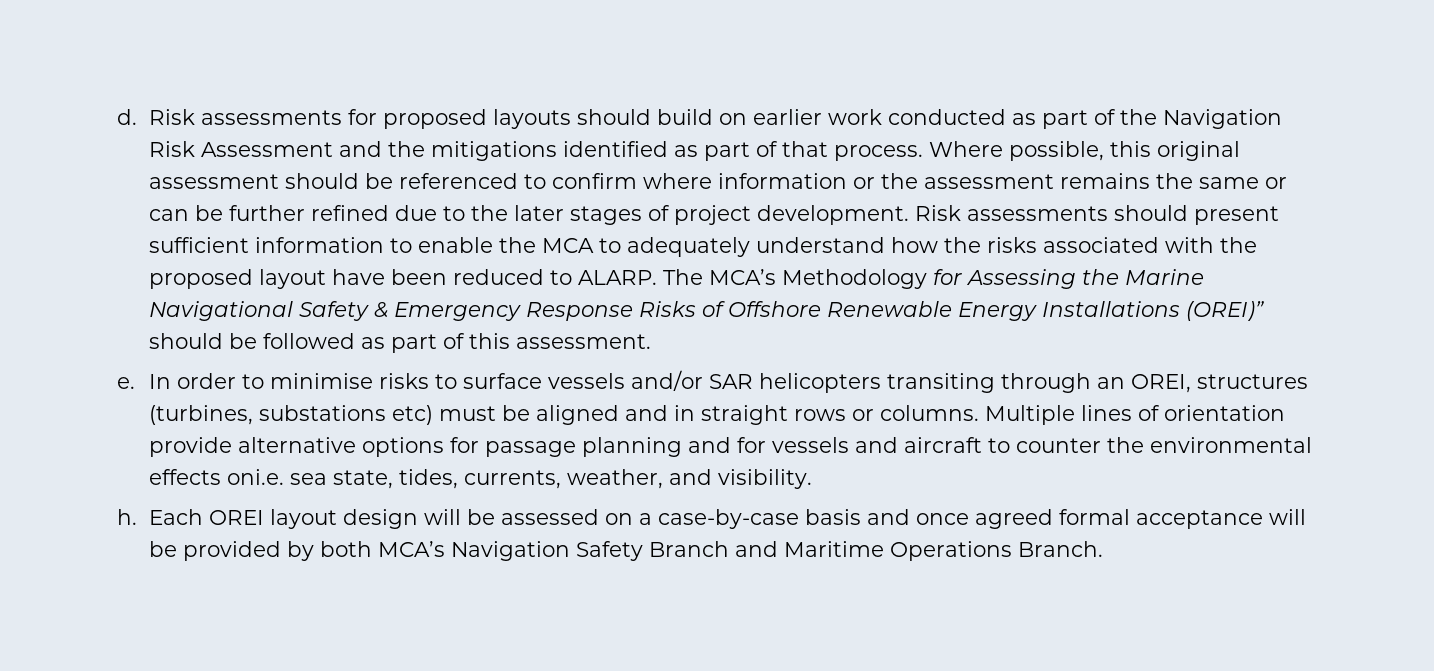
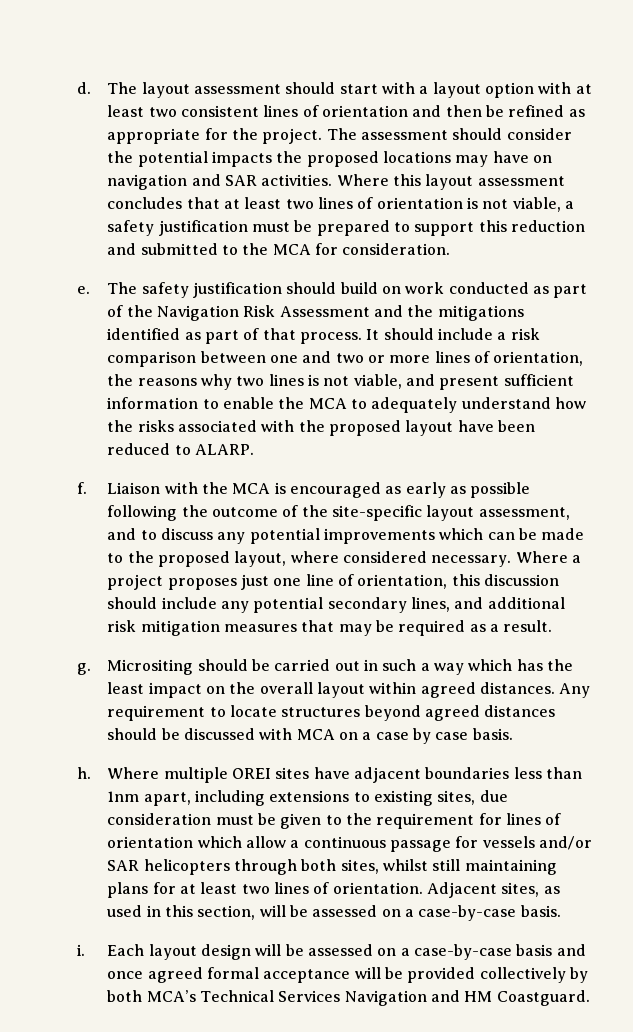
- Risk assessments for proposed layouts should build on earlier work conducted as part of the Navigation Risk Assessment and the mitigations identified as part of that process.
+ The layout assessment should start with a layout option with at least two consistent lines of orientation and then be refined as appropriate for the project. The assessment should consider the potential impacts the proposed locations may have on navigation and SAR activities. Where this layout assessment concludes that at least two lines of orientation is not viable, a safety justification must be prepared to support this reduction and submitted to the MCA for consideration.
+ e. The safety justification should build on work conducted as part of the Navigation Risk Assessment and the mitigations identified as part of that process.
- Where possible, this original assessment should be referenced to confirm where information or the assessment remains the same or can be further refined due to the later stages of project development. Risk assessments should present sufficient information to enable the MCA to adequately understand how the risks associated with the proposed layout have been reduced to ALARP. The MCA’s Methodology for Assessing the Marine Navigational Safety & Emergency Response Risks of Offshore Renewable Energy Installations (OREI)” should be followed as part of this assessment.
- e. In order to minimise risks to surface vessels and/or SAR helicopters transiting through an OREI, structures (turbines, substations etc) must be aligned and in straight rows or columns. Multiple lines of orientation provide alternative options for passage planning and for vessels and aircraft to counter the environmental effects oni.e. sea state, tides, currents, weather, and visibility.
- h. Each OREI layout design will be assessed on a case-by-case basis and once agreed formal acceptance will be provided by both MCA’s Navigation Safety Branch and Maritime Operations Branch.
+ It should include a risk comparison between one and two or more lines of orientation, the reasons why two lines is not viable, and present sufficient information to enable the MCA to adequately understand how the risks associated with the proposed layout have been reduced to ALARP.
+ f. Liaison with the MCA is encouraged as early as possible following the outcome of the site-specific layout assessment, and to discuss any potential improvements which can be made to the proposed layout, where considered necessary. Where a project proposes just one line of orientation, this discussion should include any potential secondary lines, and additional risk mitigation measures that may be required as a result.
+ g. Micrositing should be carried out in such a way which has the least impact on the overall layout within agreed distances. Any requirement to locate structures beyond agreed distances should be discussed with MCA on a case by case basis.
+ h. Where multiple OREI sites have adjacent boundaries less than 1nm apart, including extensions to existing sites, due consideration must be given to the requirement for lines of orientation which allow a continuous passage for vessels and/or SAR helicopters through both sites, whilst still maintaining plans for at least two lines of orientation. Adjacent sites, as used in this section, will be assessed on a case-by-case basis.
+ i. Each layout design will be assessed on a case-by-case basis and once agreed formal acceptance will be provided collectively by both MCA’s Technical Services Navigation and HM Coastguard.

